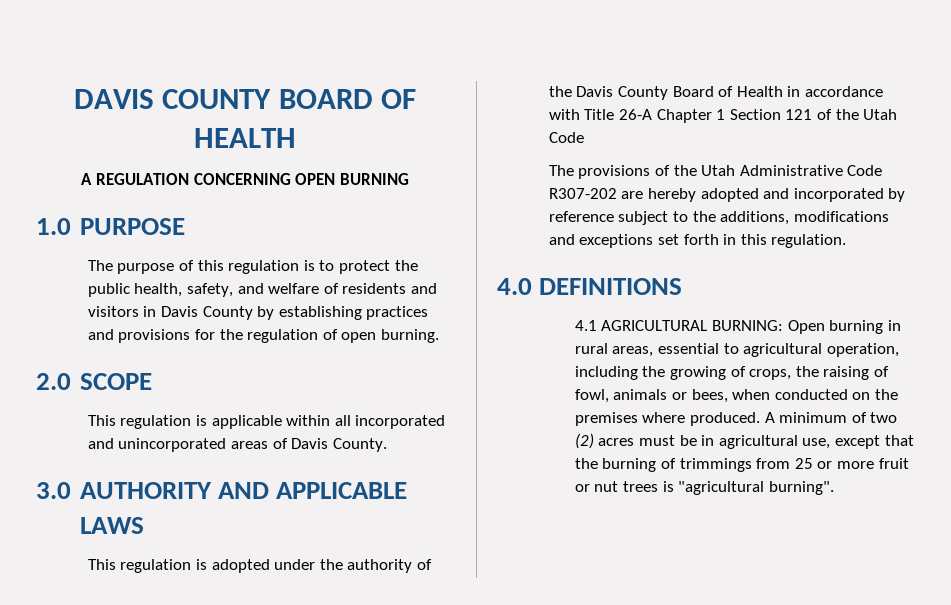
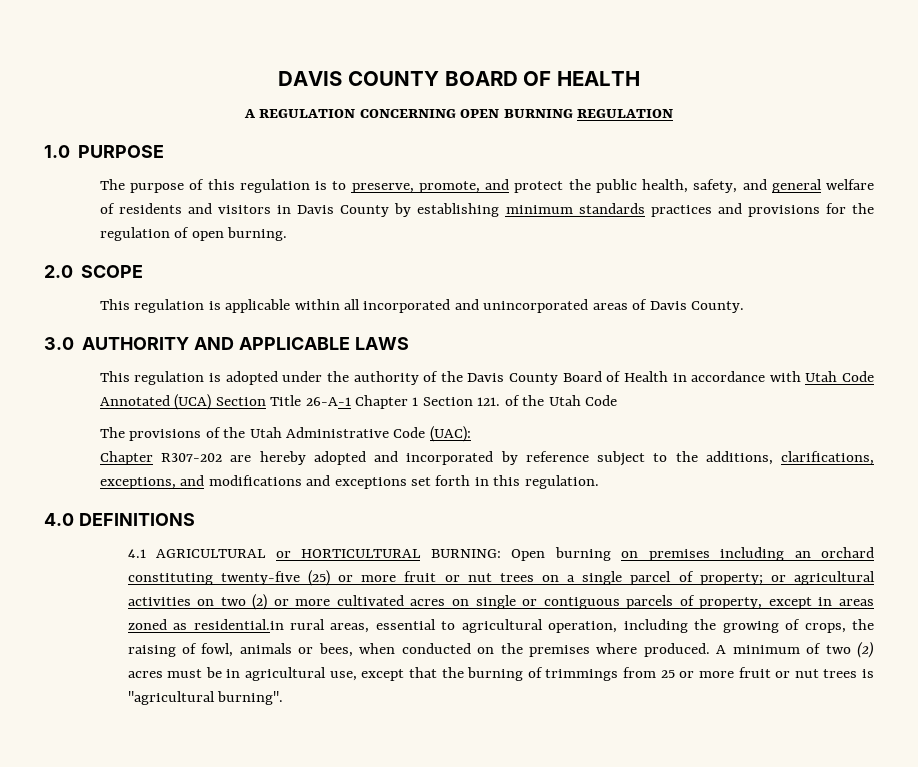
- A REGULATION CONCERNING OPEN BURNING
+ A REGULATION CONCERNING OPEN BURNING REGULATION
- The purpose of this regulation is to protect the public health, safety, and welfare of residents and visitors in Davis County by establishing practices and provisions for the regulation of open burning.
+ The purpose of this regulation is to preserve, promote, and protect the public health, safety, and general welfare of residents and visitors in Davis County by establishing minimum standards practices and provisions for the regulation of open burning.
- This regulation is adopted under the authority of the Davis County Board of Health in accordance with Title 26-A Chapter 1 Section 121 of the Utah Code
+ This regulation is adopted under the authority of the Davis County Board of Health in accordance with Utah Code Annotated (UCA) Section Title 26-A-1 Chapter 1 Section 121. of the Utah Code
- The provisions of the Utah Administrative Code R307-202 are hereby adopted and incorporated by reference subject to the additions, modifications and exceptions set forth in this regulation.
+ The provisions of the Utah Administrative Code (UAC):
+ Chapter R307-202 are hereby adopted and incorporated by reference subject to the additions, clarifications, exceptions, and modifications and exceptions set forth in this regulation.
- 4.1 AGRICULTURAL BURNING: Open burning in rural areas, essential to agricultural operation, including the growing of crops, the raising of fowl, animals or bees, when conducted on the premises where produced.
+ 4.1 AGRICULTURAL or HORTICULTURAL BURNING: Open burning on premises including an orchard constituting twenty-five (25) or more fruit or nut trees on a single parcel of property; or agricultural activities on two (2) or more cultivated acres on single or contiguous parcels of property, except in areas zoned as residential.in rural areas, essential to agricultural operation, including the growing of crops, the raising of fowl, animals or bees, when conducted on the premises where produced.

